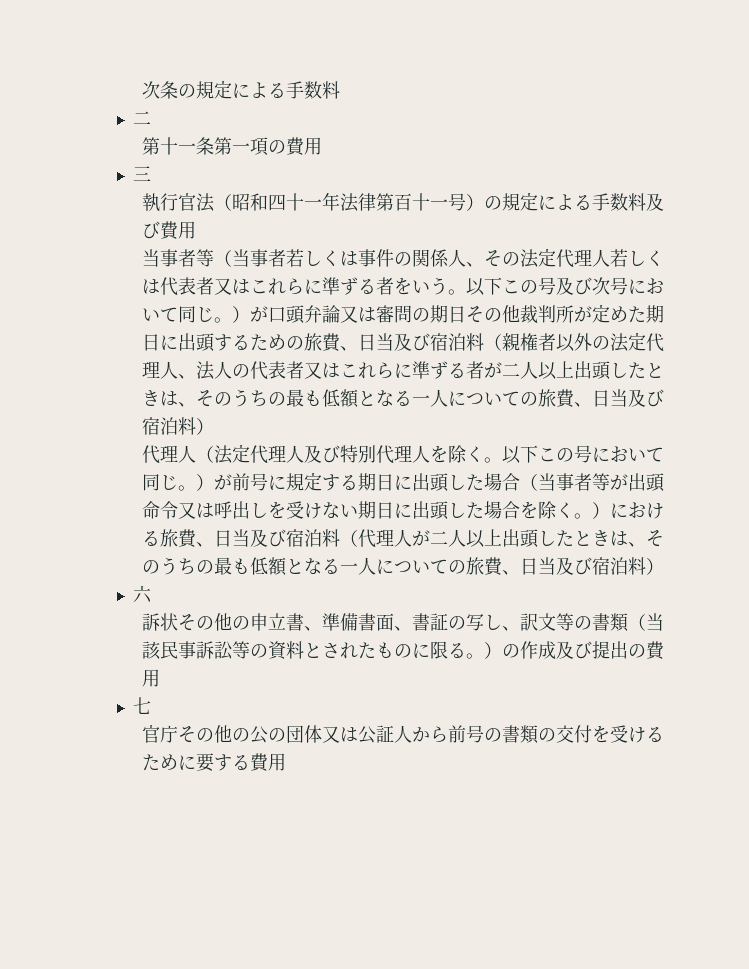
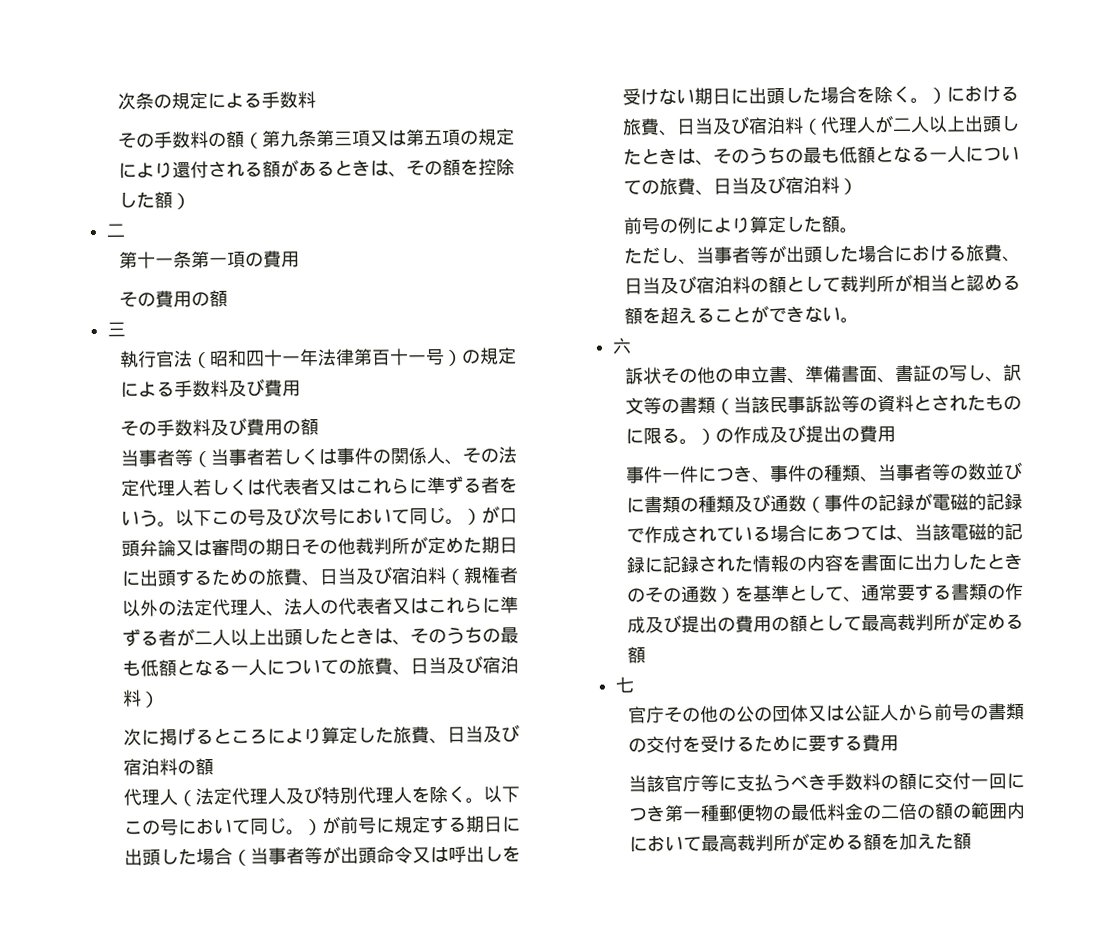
+ その手数料の額（第九条第三項又は第五項の規定により還付される額があるときは、その額を控除した額）
+ その費用の額
+ その手数料及び費用の額
+ 次に掲げるところにより算定した旅費、日当及び宿泊料の額
+ 前号の例により算定した額。
+ ただし、当事者等が出頭した場合における旅費、日当及び宿泊料の額として裁判所が相当と認める額を超えることができない。
+ 事件一件につき、事件の種類、当事者等の数並びに書類の種類及び通数（事件の記録が電磁的記録で作成されている場合にあつては、当該電磁的記録に記録された情報の内容を書面に出力したときのその通数）を基準として、通常要する書類の作成及び提出の費用の額として最高裁判所が定める額
+ 当該官庁等に支払うべき手数料の額に交付一回につき第一種郵便物の最低料金の二倍の額の範囲内において最高裁判所が定める額を加えた額

